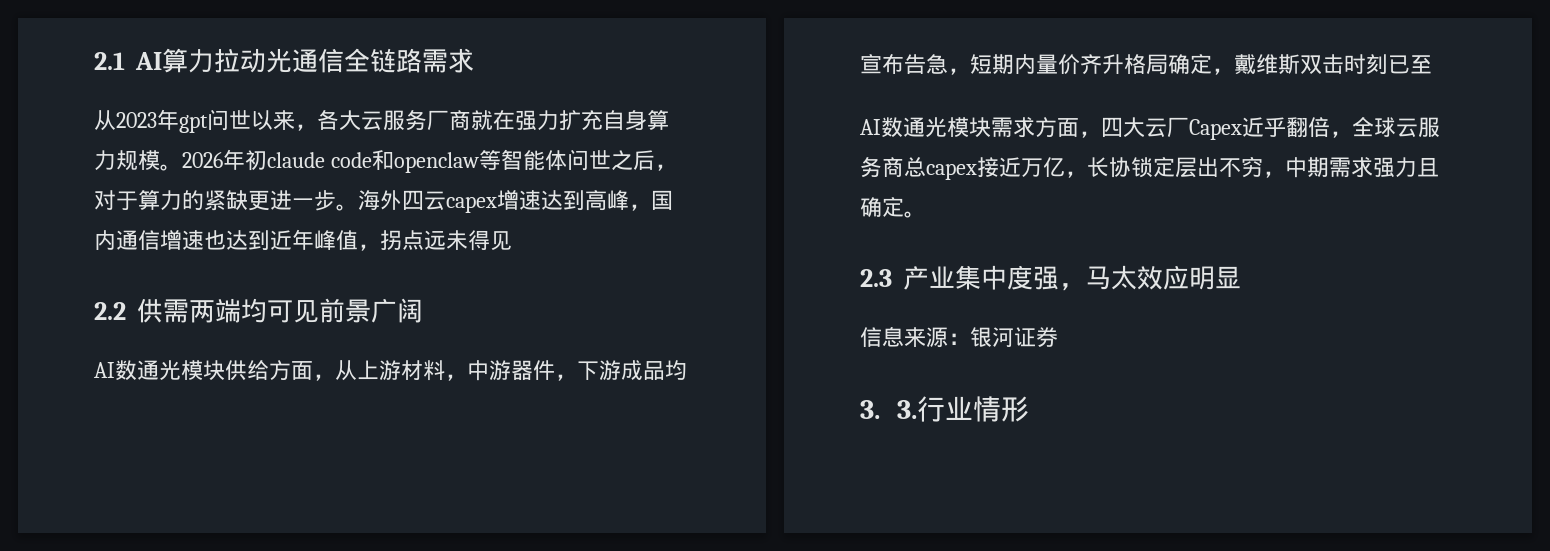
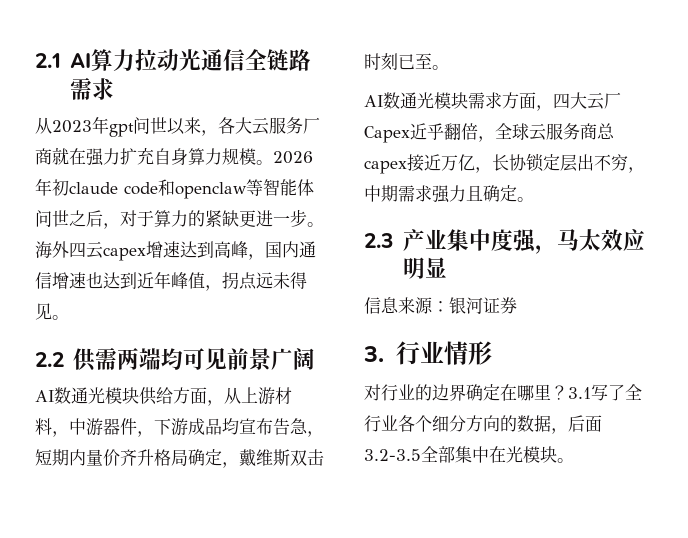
- 海外四云capex增速达到高峰，国内通信增速也达到近年峰值，拐点远未得见
+ 海外四云capex增速达到高峰，国内通信增速也达到近年峰值，拐点远未得见。
- AI数通光模块供给方面，从上游材料，中游器件，下游成品均宣布告急，短期内量价齐升格局确定，戴维斯双击时刻已至
+ AI数通光模块供给方面，从上游材料，中游器件，下游成品均宣布告急，短期内量价齐升格局确定，戴维斯双击时刻已至。
- 3. 3.行业情形
+ 3.行业情形
+ 对行业的边界确定在哪里？3.1写了全行业各个细分方向的数据，后面3.2-3.5全部集中在光模块。

